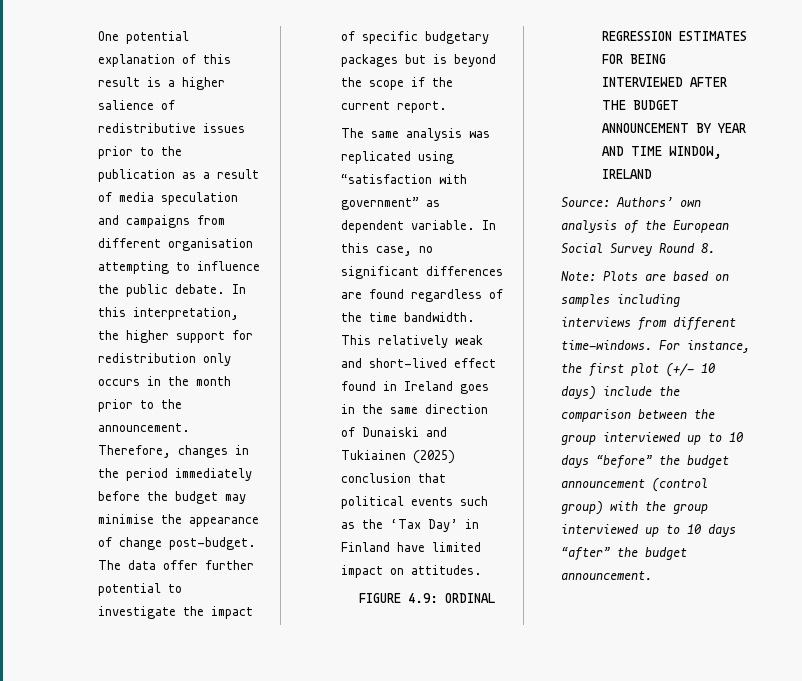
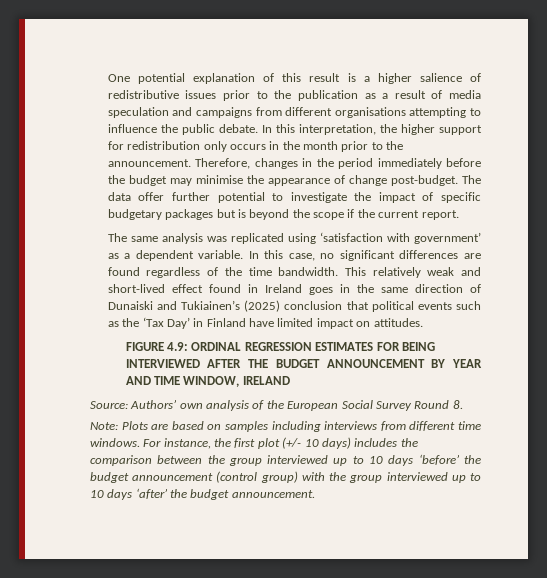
- One potential explanation of this result is a higher salience of redistributive issues prior to the publication as a result of media speculation and campaigns from different organisation attempting to influence the public debate.
+ One potential explanation of this result is a higher salience of redistributive issues prior to the publication as a result of media speculation and campaigns from different organisations attempting to influence the public debate.
- The same analysis was replicated using “satisfaction with government” as dependent variable.
+ The same analysis was replicated using ‘satisfaction with government’ as a dependent variable.
- This relatively weak and short-lived effect found in Ireland goes in the same direction of Dunaiski and Tukiainen (2025) conclusion that political events such as the ‘Tax Day’ in Finland have limited impact on attitudes.
+ This relatively weak and short-lived effect found in Ireland goes in the same direction of Dunaiski and Tukiainen’s (2025) conclusion that political events such as the ‘Tax Day’ in Finland have limited impact on attitudes.
- Note: Plots are based on samples including interviews from different time-windows.
+ Note: Plots are based on samples including interviews from different time windows.
- For instance, the first plot (+/- 10 days) include the comparison between the group interviewed up to 10 days “before” the budget announcement (control group) with the group interviewed up to 10 days “after” the budget announcement.
+ For instance, the first plot (+/- 10 days) includes the comparison between the group interviewed up to 10 days ‘before’ the budget announcement (control group) with the group interviewed up to 10 days ‘after’ the budget announcement.

